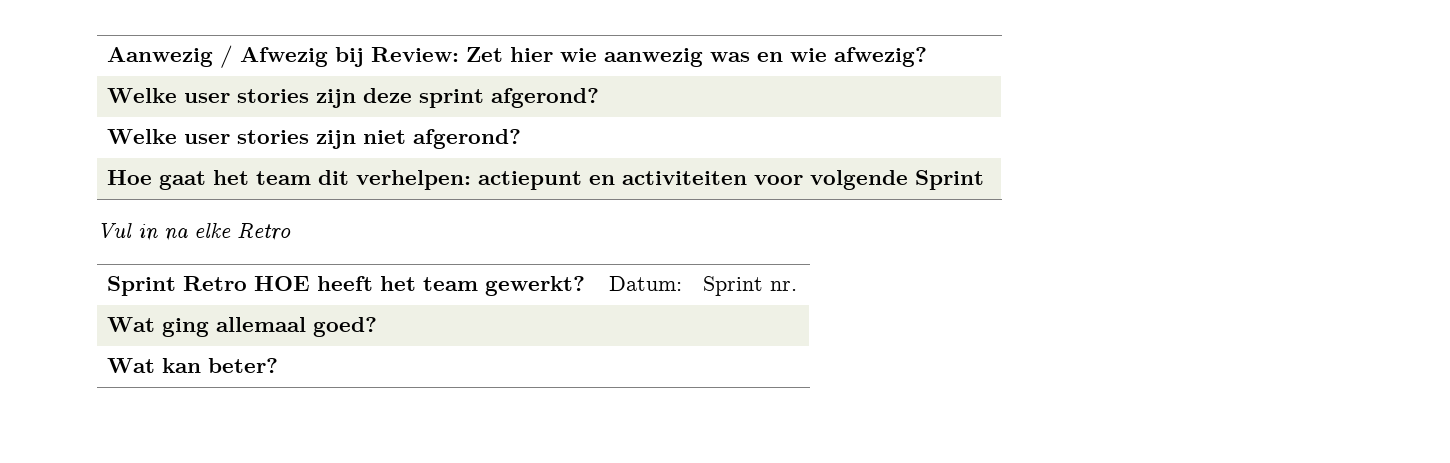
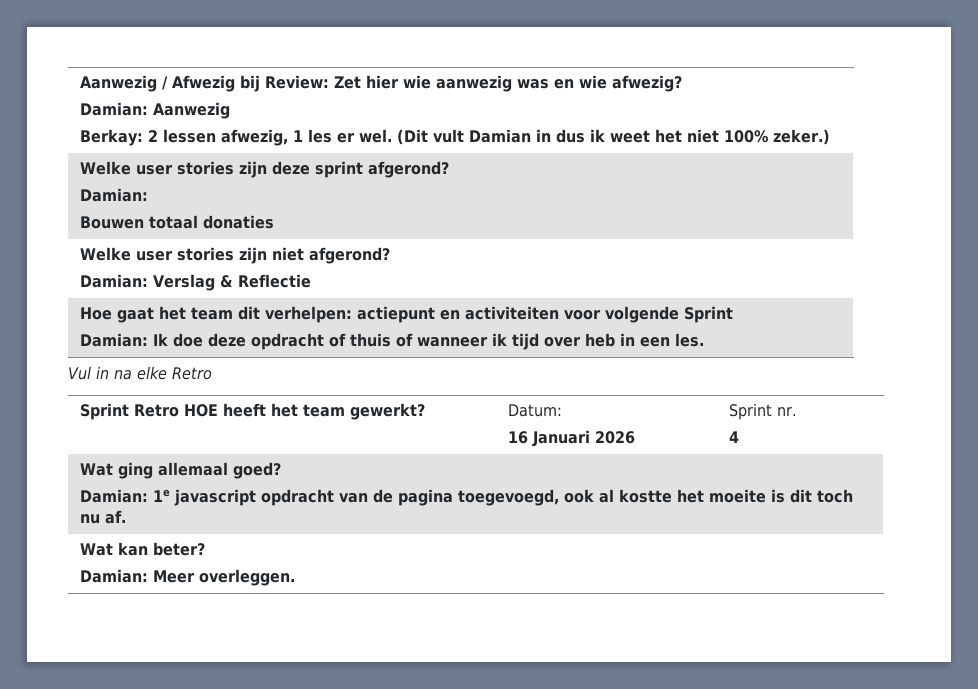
  Aanwezig / Afwezig bij Review: Zet hier wie aanwezig was en wie afwezig?
+ Damian: Aanwezig
+ Berkay: 2 lessen afwezig, 1 les er wel. (Dit vult Damian in dus ik weet het niet 100% zeker.)
  Welke user stories zijn deze sprint afgerond?
+ Damian:
+ Bouwen totaal donaties
  Welke user stories zijn niet afgerond?
+ Damian: Verslag & Reflectie
  Hoe gaat het team dit verhelpen: actiepunt en activiteiten voor volgende Sprint
+ Damian: Ik doe deze opdracht of thuis of wanneer ik tijd over heb in een les.
- Sprint Retro HOE heeft het team gewerkt? | Datum: | Sprint nr.
+ Sprint Retro HOE heeft het team gewerkt? | Datum:
+ 16 Januari 2026 | Sprint nr.
+ 4
  Wat ging allemaal goed?
+ Damian: 1e javascript opdracht van de pagina toegevoegd, ook al kostte het moeite is dit toch nu af.
  Wat kan beter?
+ Damian: Meer overleggen.

